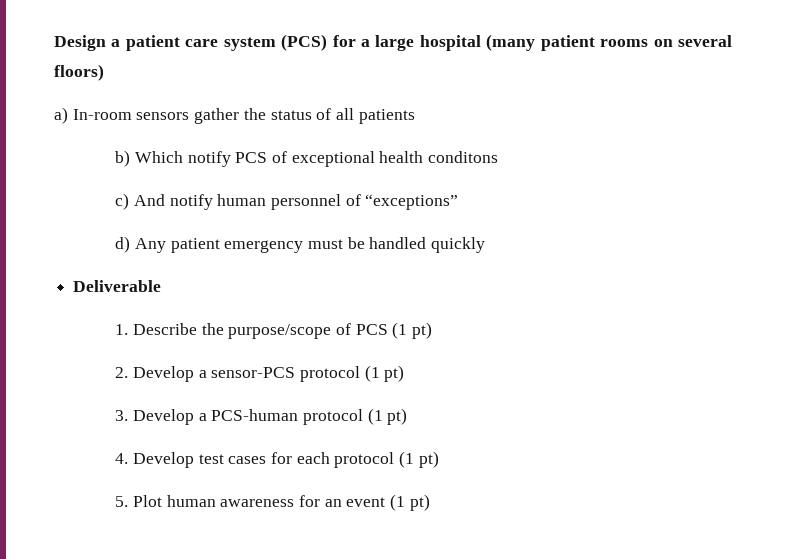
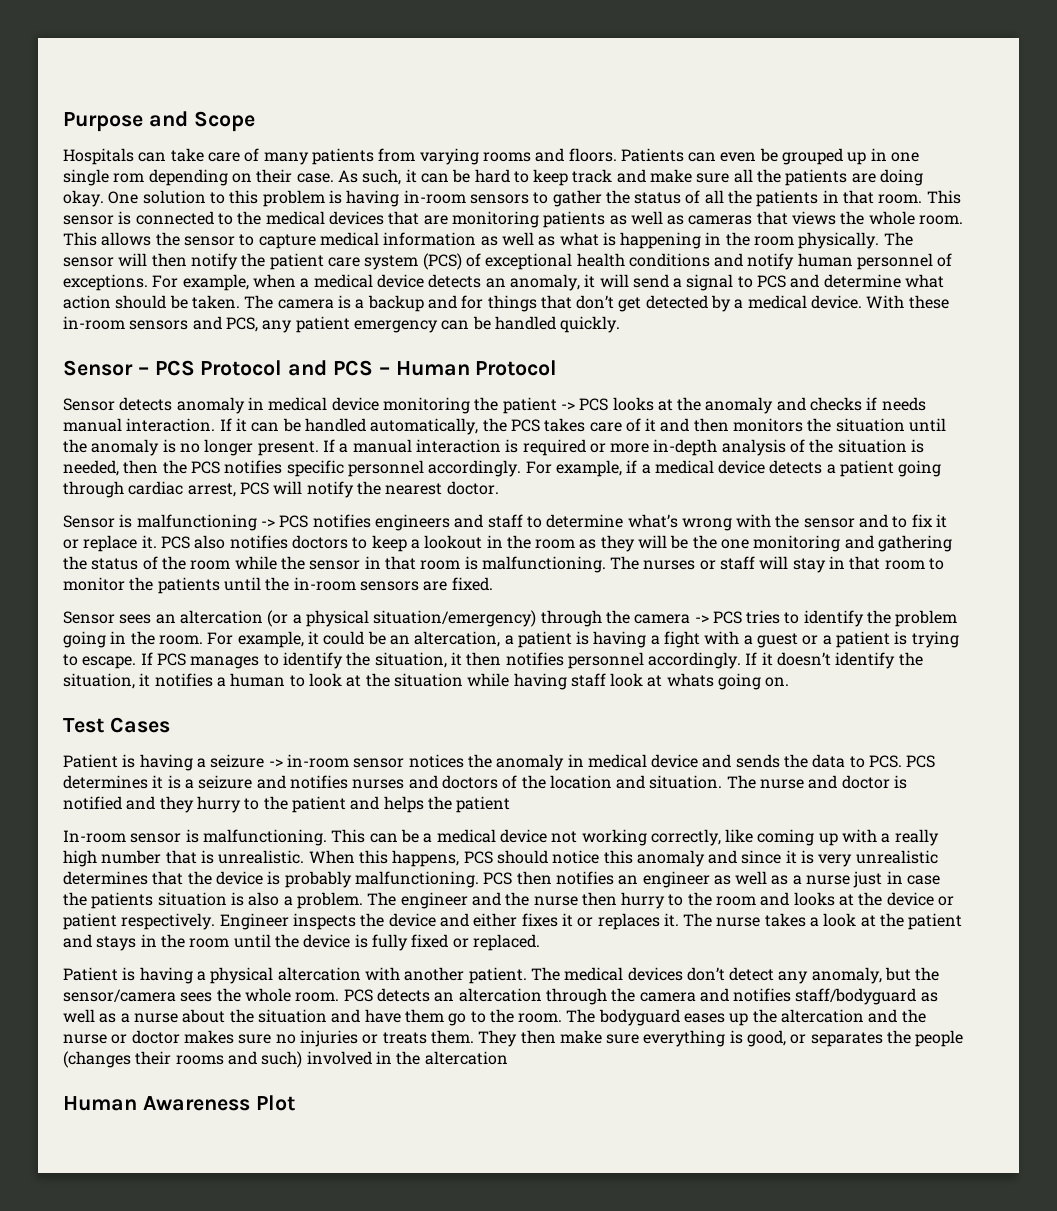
- Design a patient care system (PCS) for a large hospital (many patient rooms on several floors)
- a) In-room sensors gather the status of all patients
- b) Which notify PCS of exceptional health conditons
- c) And notify human personnel of “exceptions”
- d) Any patient emergency must be handled quickly
- Deliverable
- 1. Describe the purpose/scope of PCS (1 pt)
- 2. Develop a sensor-PCS protocol (1 pt)
- 3. Develop a PCS-human protocol (1 pt)
- 4. Develop test cases for each protocol (1 pt)
- 5. Plot human awareness for an event (1 pt)
+ Purpose and Scope
+ Hospitals can take care of many patients from varying rooms and floors. Patients can even be grouped up in one single rom depending on their case. As such, it can be hard to keep track and make sure all the patients are doing okay. One solution to this problem is having in-room sensors to gather the status of all the patients in that room. This sensor is connected to the medical devices that are monitoring patients as well as cameras that views the whole room. This allows the sensor to capture medical information as well as what is happening in the room physically. The sensor will then notify the patient care system (PCS) of exceptional health conditions and notify human personnel of exceptions. For example, when a medical device detects an anomaly, it will send a signal to PCS and determine what action should be taken. The camera is a backup and for things that don’t get detected by a medical device. With these in-room sensors and PCS, any patient emergency can be handled quickly.
+ Sensor – PCS Protocol and PCS – Human Protocol
+ Sensor detects anomaly in medical device monitoring the patient -> PCS looks at the anomaly and checks if needs manual interaction. If it can be handled automatically, the PCS takes care of it and then monitors the situation until the anomaly is no longer present. If a manual interaction is required or more in-depth analysis of the situation is needed, then the PCS notifies specific personnel accordingly. For example, if a medical device detects a patient going through cardiac arrest, PCS will notify the nearest doctor.
+ Sensor is malfunctioning -> PCS notifies engineers and staff to determine what’s wrong with the sensor and to fix it or replace it. PCS also notifies doctors to keep a lookout in the room as they will be the one monitoring and gathering the status of the room while the sensor in that room is malfunctioning. The nurses or staff will stay in that room to monitor the patients until the in-room sensors are fixed.
+ Sensor sees an altercation (or a physical situation/emergency) through the camera -> PCS tries to identify the problem going in the room. For example, it could be an altercation, a patient is having a fight with a guest or a patient is trying to escape. If PCS manages to identify the situation, it then notifies personnel accordingly. If it doesn’t identify the situation, it notifies a human to look at the situation while having staff look at whats going on.
+ Test Cases
+ Patient is having a seizure -> in-room sensor notices the anomaly in medical device and sends the data to PCS. PCS determines it is a seizure and notifies nurses and doctors of the location and situation. The nurse and doctor is notified and they hurry to the patient and helps the patient
+ In-room sensor is malfunctioning. This can be a medical device not working correctly, like coming up with a really high number that is unrealistic. When this happens, PCS should notice this anomaly and since it is very unrealistic determines that the device is probably malfunctioning. PCS then notifies an engineer as well as a nurse just in case the patients situation is also a problem. The engineer and the nurse then hurry to the room and looks at the device or patient respectively. Engineer inspects the device and either fixes it or replaces it. The nurse takes a look at the patient and stays in the room until the device is fully fixed or replaced.
+ Patient is having a physical altercation with another patient. The medical devices don’t detect any anomaly, but the sensor/camera sees the whole room. PCS detects an altercation through the camera and notifies staff/bodyguard as well as a nurse about the situation and have them go to the room. The bodyguard eases up the altercation and the nurse or doctor makes sure no injuries or treats them. They then make sure everything is good, or separates the people (changes their rooms and such) involved in the altercation
+ Human Awareness Plot

